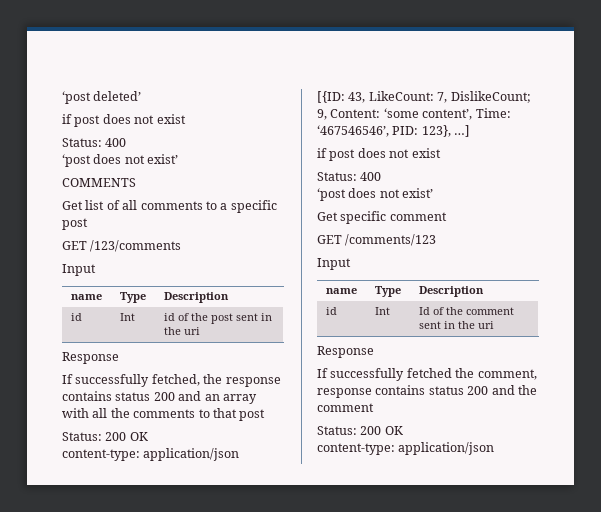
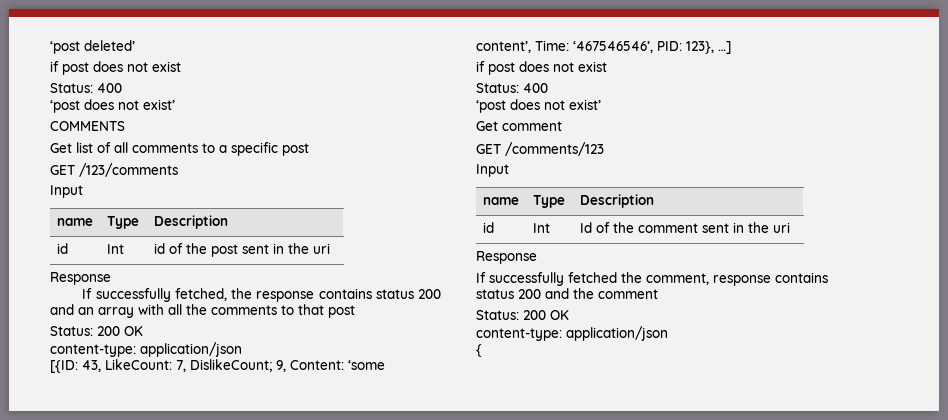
- Get specific comment
+ Get comment
+ {

